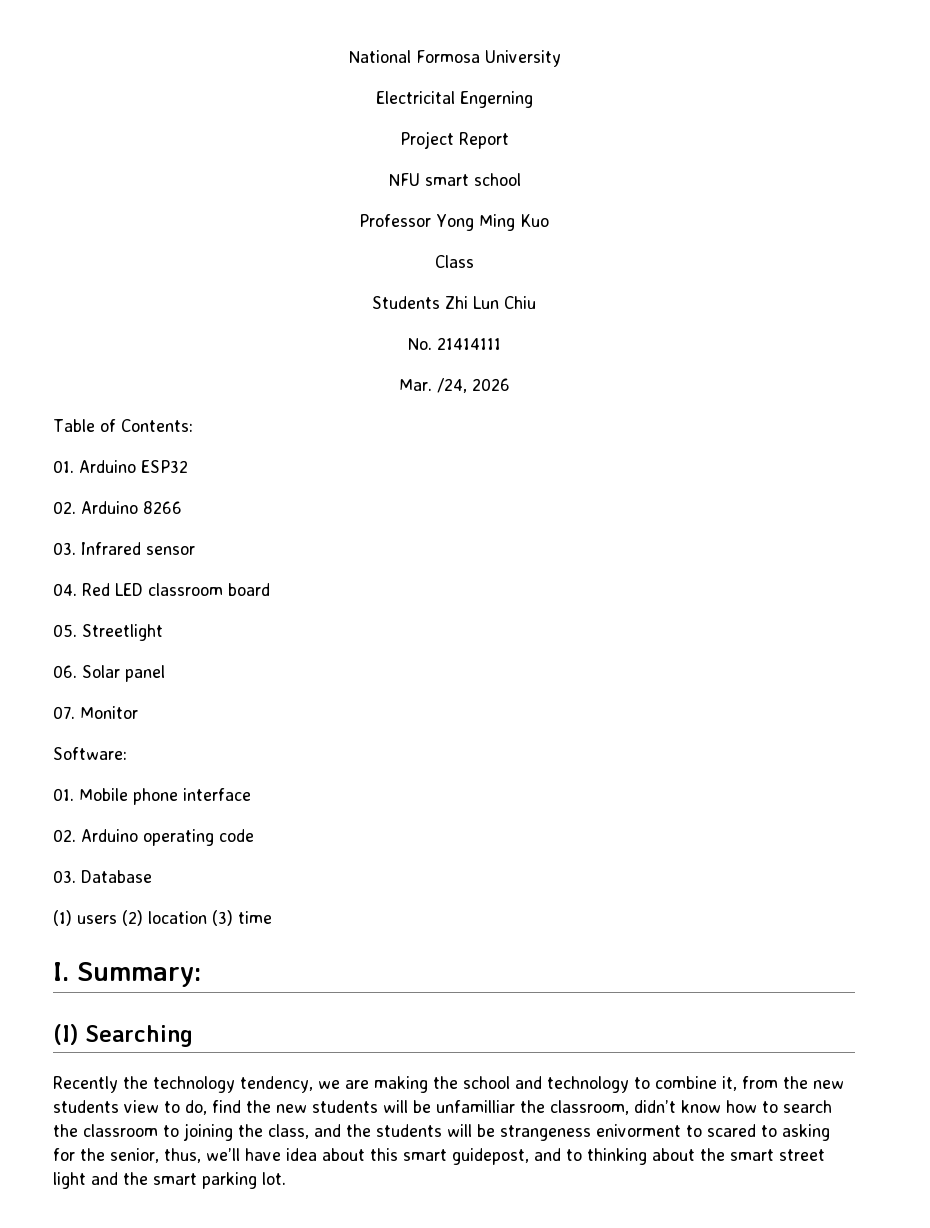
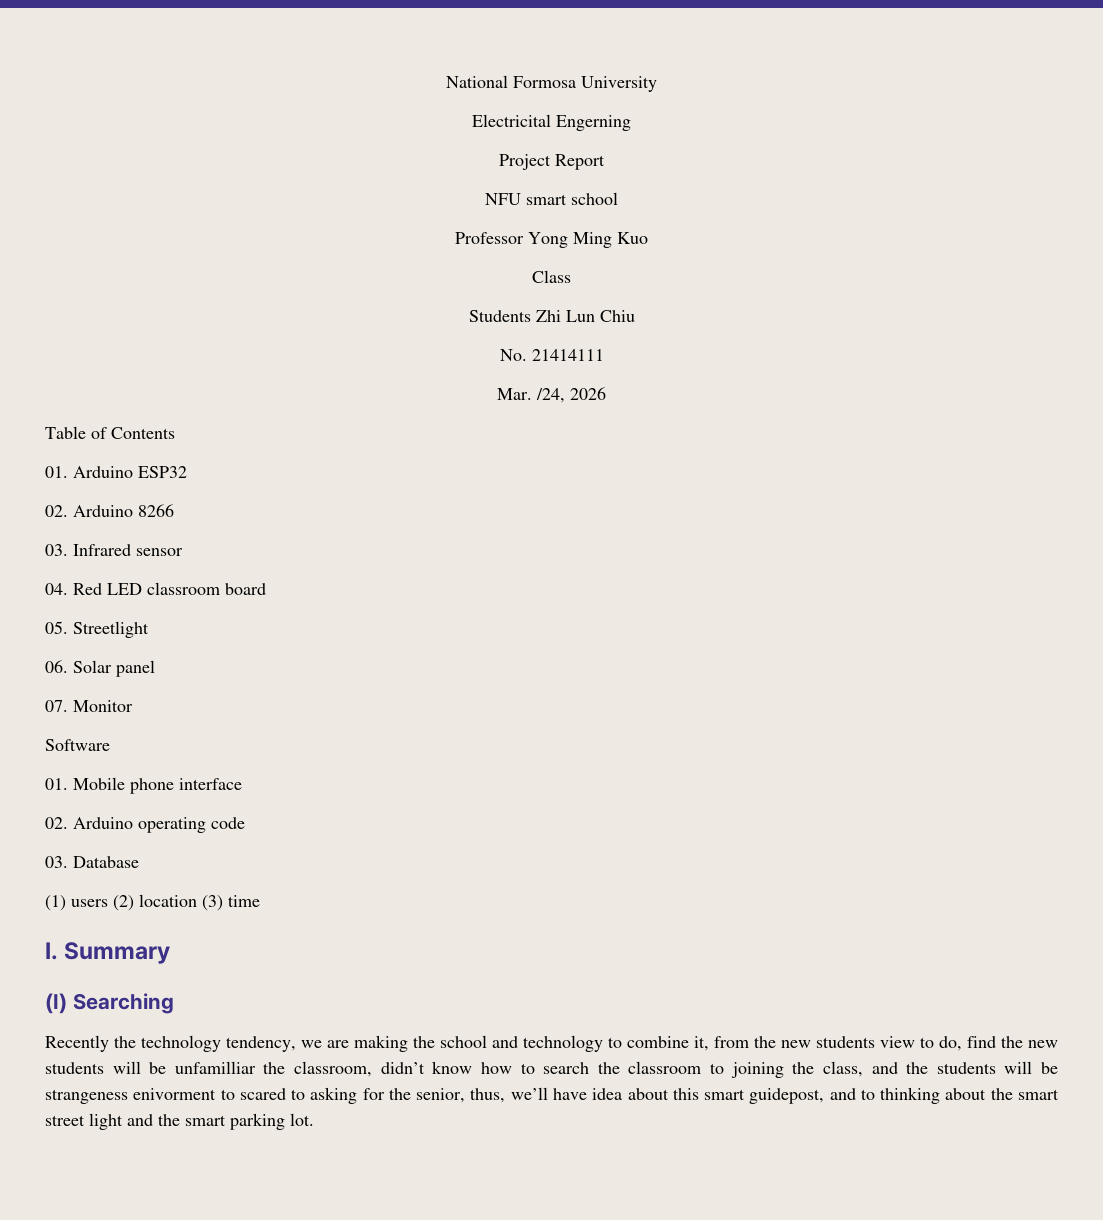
- Table of Contents:
+ Table of Contents
- Software:
+ Software
- I. Summary:
+ I. Summary

